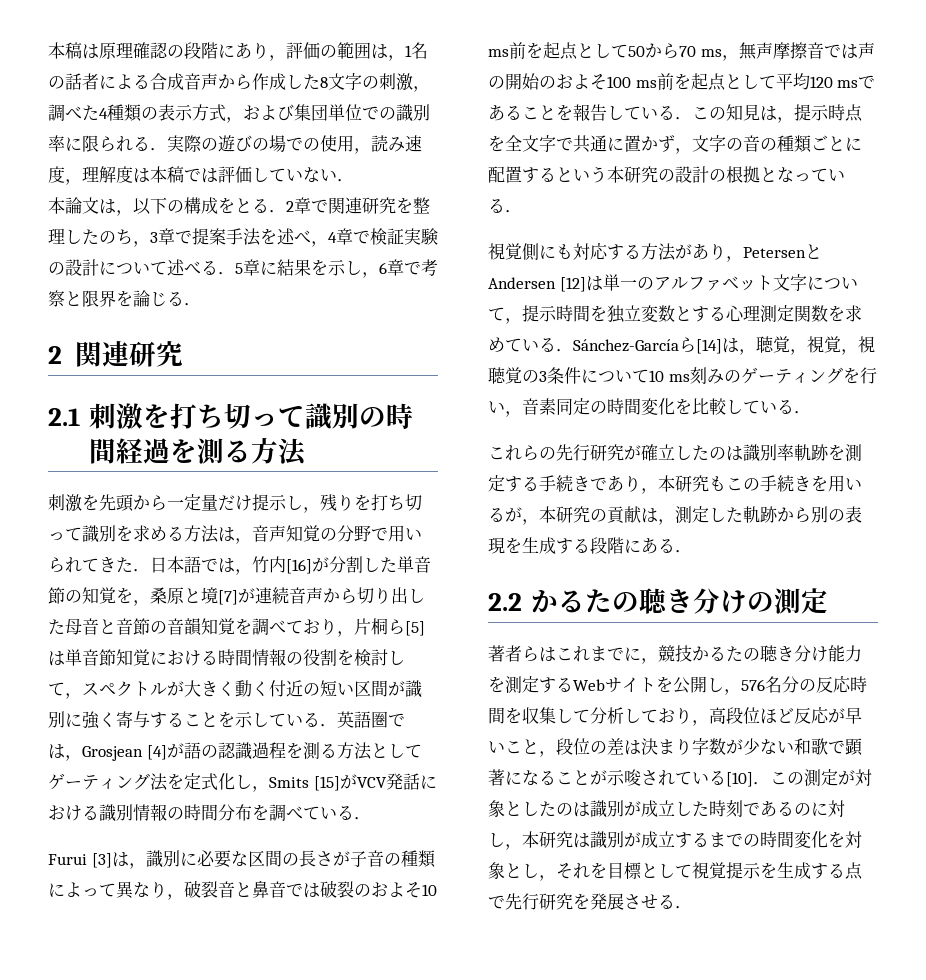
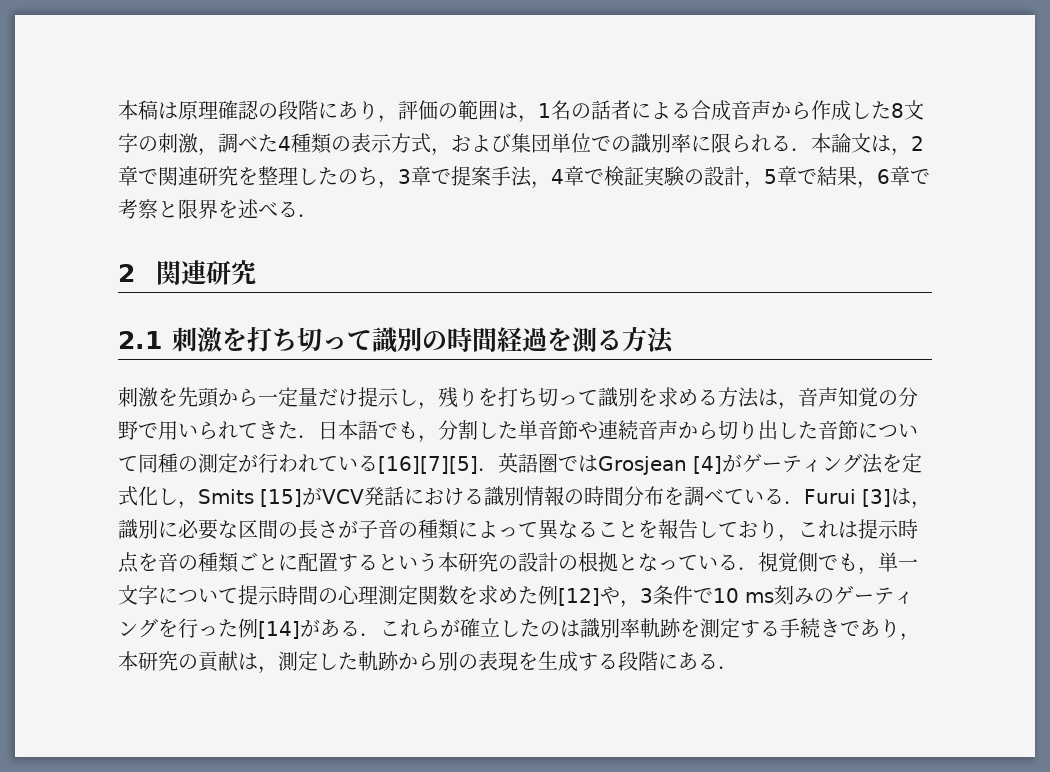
- 本稿は原理確認の段階にあり，評価の範囲は，1名の話者による合成音声から作成した8文字の刺激，調べた4種類の表示方式，および集団単位での識別率に限られる．実際の遊びの場での使用，読み速度，理解度は本稿では評価していない．
- 本論文は，以下の構成をとる．2章で関連研究を整理したのち，3章で提案手法を述べ，4章で検証実験の設計について述べる．5章に結果を示し，6章で考察と限界を論じる．
+ 本稿は原理確認の段階にあり，評価の範囲は，1名の話者による合成音声から作成した8文字の刺激，調べた4種類の表示方式，および集団単位での識別率に限られる．本論文は，2章で関連研究を整理したのち，3章で提案手法，4章で検証実験の設計，5章で結果，6章で考察と限界を述べる．
- 刺激を先頭から一定量だけ提示し，残りを打ち切って識別を求める方法は，音声知覚の分野で用いられてきた．日本語では，竹内[16]が分割した単音節の知覚を，桑原と境[7]が連続音声から切り出した母音と音節の音韻知覚を調べており，片桐ら[5]は単音節知覚における時間情報の役割を検討して，スペクトルが大きく動く付近の短い区間が識別に強く寄与することを示している．英語圏では，Grosjean [4]が語の認識過程を測る方法としてゲーティング法を定式化し，Smits [15]がVCV発話における識別情報の時間分布を調べている．
- Furui [3]は，識別に必要な区間の長さが子音の種類によって異なり，破裂音と鼻音では破裂のおよそ10 ms前を起点として50から70 ms，無声摩擦音では声の開始のおよそ100 ms前を起点として平均120 msであることを報告している．この知見は，提示時点を全文字で共通に置かず，文字の音の種類ごとに配置するという本研究の設計の根拠となっている．
- 視覚側にも対応する方法があり，PetersenとAndersen [12]は単一のアルファベット文字について，提示時間を独立変数とする心理測定関数を求めている．Sánchez-Garcíaら[14]は，聴覚，視覚，視聴覚の3条件について10 ms刻みのゲーティングを行い，音素同定の時間変化を比較している．
- これらの先行研究が確立したのは識別率軌跡を測定する手続きであり，本研究もこの手続きを用いるが，本研究の貢献は，測定した軌跡から別の表現を生成する段階にある．
+ 刺激を先頭から一定量だけ提示し，残りを打ち切って識別を求める方法は，音声知覚の分野で用いられてきた．日本語でも，分割した単音節や連続音声から切り出した音節について同種の測定が行われている[16][7][5]．英語圏ではGrosjean [4]がゲーティング法を定式化し，Smits [15]がVCV発話における識別情報の時間分布を調べている．Furui [3]は，識別に必要な区間の長さが子音の種類によって異なることを報告しており，これは提示時点を音の種類ごとに配置するという本研究の設計の根拠となっている．視覚側でも，単一文字について提示時間の心理測定関数を求めた例[12]や，3条件で10 ms刻みのゲーティングを行った例[14]がある．これらが確立したのは識別率軌跡を測定する手続きであり，本研究の貢献は，測定した軌跡から別の表現を生成する段階にある．
- 2.2かるたの聴き分けの測定
- 著者らはこれまでに，競技かるたの聴き分け能力を測定するWebサイトを公開し，576名分の反応時間を収集して分析しており，高段位ほど反応が早いこと，段位の差は決まり字数が少ない和歌で顕著になることが示唆されている[10]．この測定が対象としたのは識別が成立した時刻であるのに対し，本研究は識別が成立するまでの時間変化を対象とし，それを目標として視覚提示を生成する点で先行研究を発展させる．

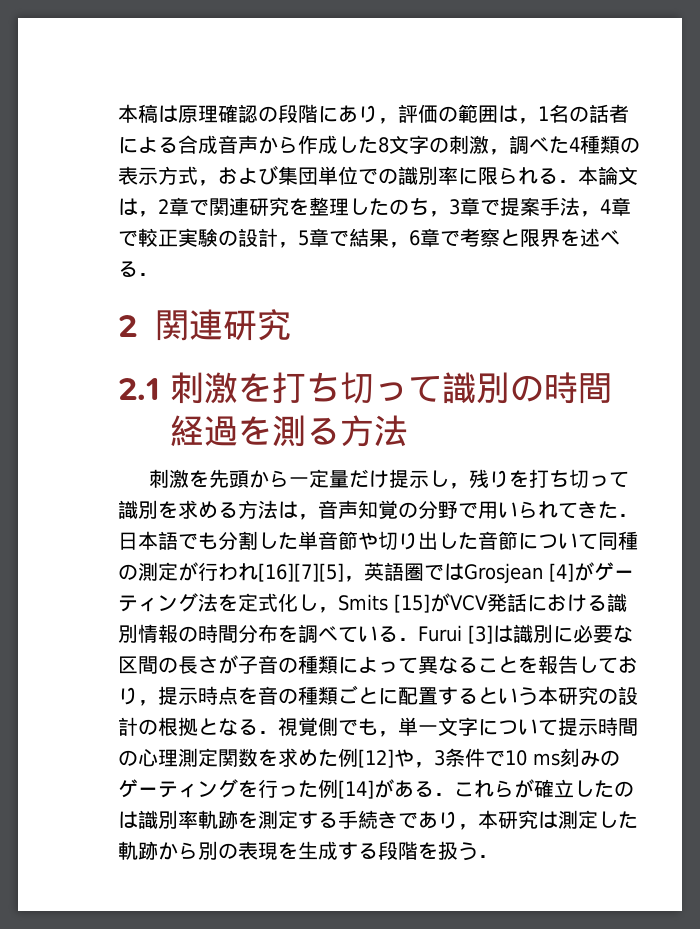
- 本稿は原理確認の段階にあり，評価の範囲は，1名の話者による合成音声から作成した8文字の刺激，調べた4種類の表示方式，および集団単位での識別率に限られる．本論文は，2章で関連研究を整理したのち，3章で提案手法，4章で検証実験の設計，5章で結果，6章で考察と限界を述べる．
+ 本稿は原理確認の段階にあり，評価の範囲は，1名の話者による合成音声から作成した8文字の刺激，調べた4種類の表示方式，および集団単位での識別率に限られる．本論文は，2章で関連研究を整理したのち，3章で提案手法，4章で較正実験の設計，5章で結果，6章で考察と限界を述べる．
- 刺激を先頭から一定量だけ提示し，残りを打ち切って識別を求める方法は，音声知覚の分野で用いられてきた．日本語でも，分割した単音節や連続音声から切り出した音節について同種の測定が行われている[16][7][5]．英語圏ではGrosjean [4]がゲーティング法を定式化し，Smits [15]がVCV発話における識別情報の時間分布を調べている．Furui [3]は，識別に必要な区間の長さが子音の種類によって異なることを報告しており，これは提示時点を音の種類ごとに配置するという本研究の設計の根拠となっている．視覚側でも，単一文字について提示時間の心理測定関数を求めた例[12]や，3条件で10 ms刻みのゲーティングを行った例[14]がある．これらが確立したのは識別率軌跡を測定する手続きであり，本研究の貢献は，測定した軌跡から別の表現を生成する段階にある．
+ 刺激を先頭から一定量だけ提示し，残りを打ち切って識別を求める方法は，音声知覚の分野で用いられてきた．日本語でも分割した単音節や切り出した音節について同種の測定が行われ[16][7][5]，英語圏ではGrosjean [4]がゲーティング法を定式化し，Smits [15]がVCV発話における識別情報の時間分布を調べている．Furui [3]は識別に必要な区間の長さが子音の種類によって異なることを報告しており，提示時点を音の種類ごとに配置するという本研究の設計の根拠となる．視覚側でも，単一文字について提示時間の心理測定関数を求めた例[12]や，3条件で10 ms刻みのゲーティングを行った例[14]がある．これらが確立したのは識別率軌跡を測定する手続きであり，本研究は測定した軌跡から別の表現を生成する段階を扱う．

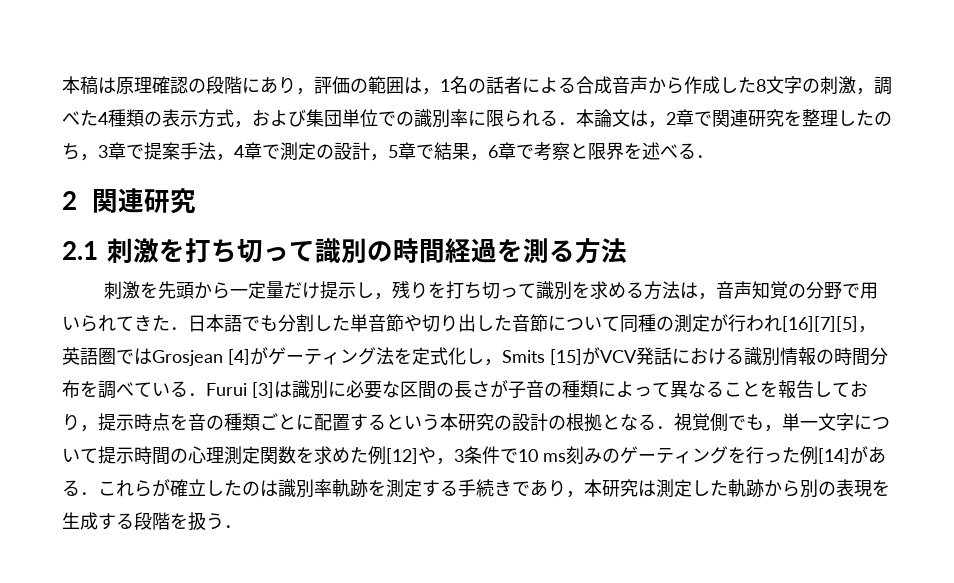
- 本稿は原理確認の段階にあり，評価の範囲は，1名の話者による合成音声から作成した8文字の刺激，調べた4種類の表示方式，および集団単位での識別率に限られる．本論文は，2章で関連研究を整理したのち，3章で提案手法，4章で較正実験の設計，5章で結果，6章で考察と限界を述べる．
+ 本稿は原理確認の段階にあり，評価の範囲は，1名の話者による合成音声から作成した8文字の刺激，調べた4種類の表示方式，および集団単位での識別率に限られる．本論文は，2章で関連研究を整理したのち，3章で提案手法，4章で測定の設計，5章で結果，6章で考察と限界を述べる．

